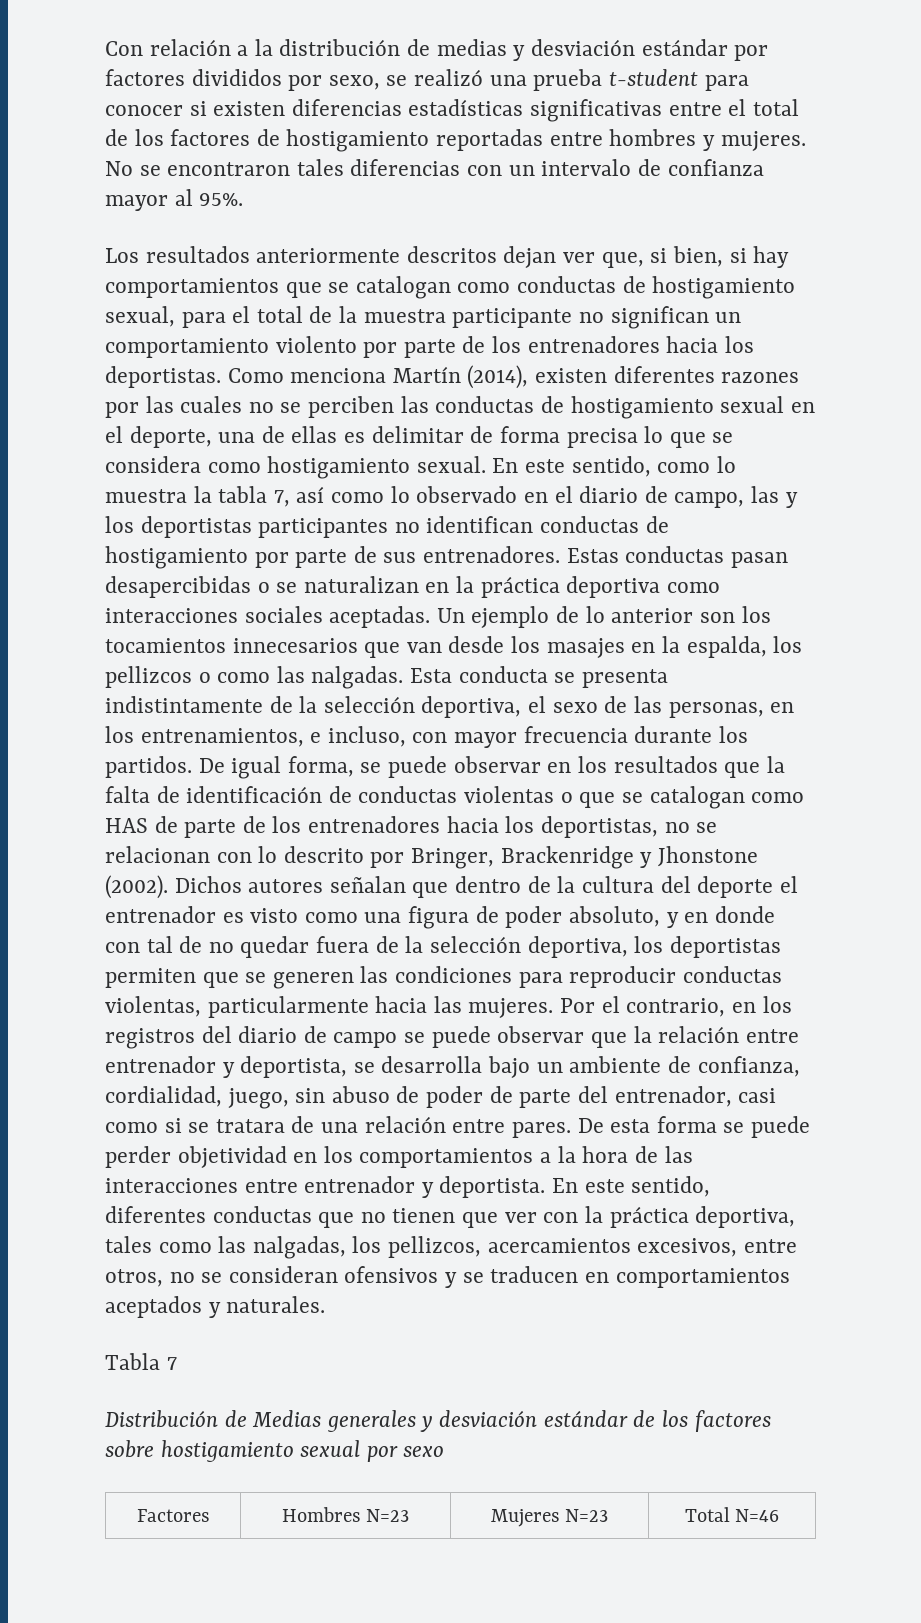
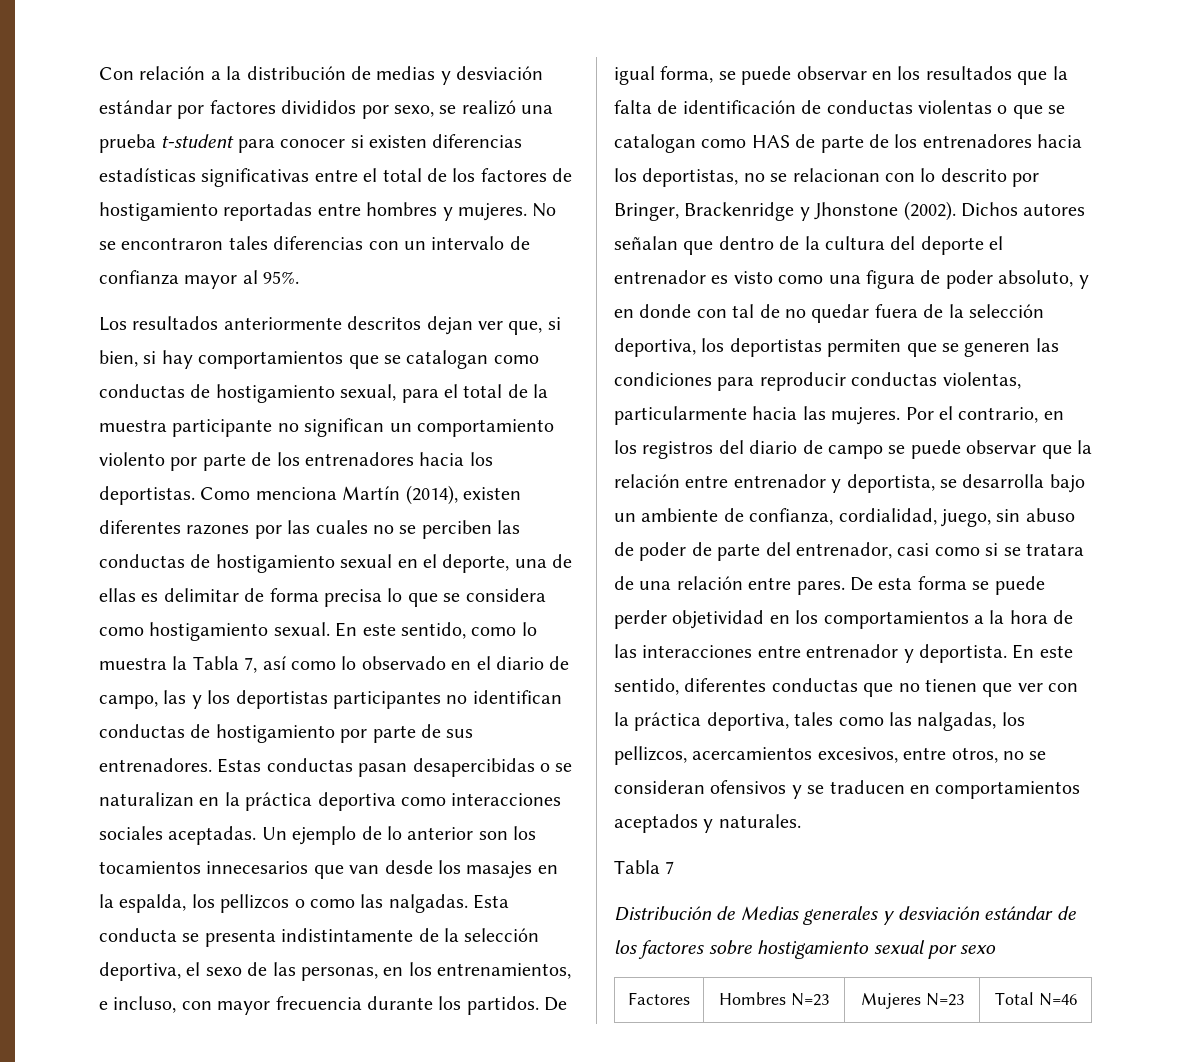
- En este sentido, como lo muestra la tabla 7, así como lo observado en el diario de campo, las y los deportistas participantes no identifican conductas de hostigamiento por parte de sus entrenadores.
+ En este sentido, como lo muestra la Tabla 7, así como lo observado en el diario de campo, las y los deportistas participantes no identifican conductas de hostigamiento por parte de sus entrenadores.

